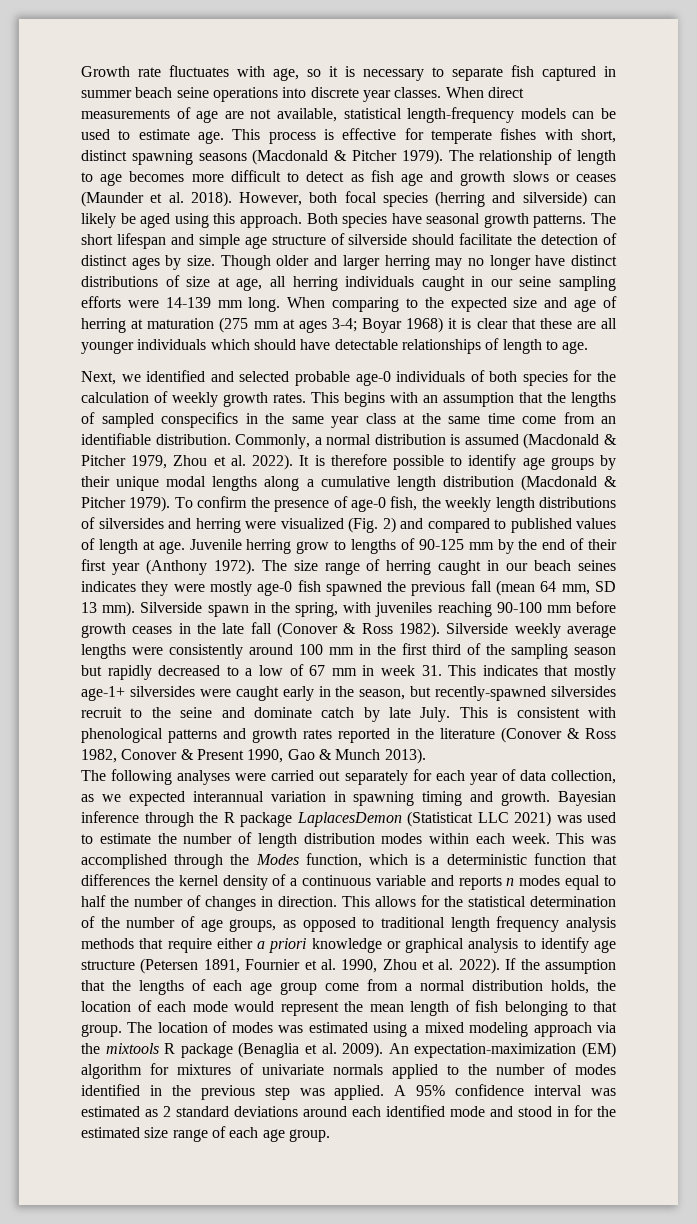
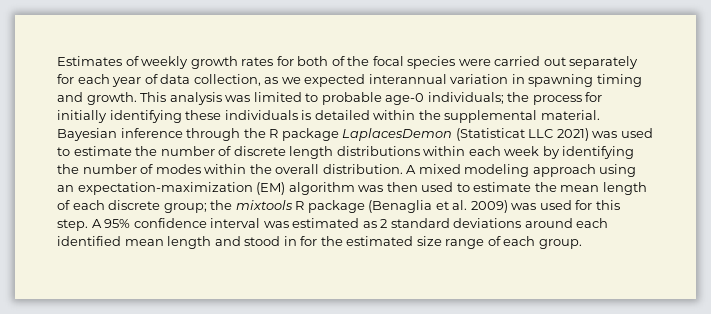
- Growth rate fluctuates with age, so it is necessary to separate fish captured in summer beach seine operations into discrete year classes. When direct measurements of age are not available, statistical length-frequency models can be used to estimate age. This process is effective for temperate fishes with short, distinct spawning seasons (Macdonald & Pitcher 1979). The relationship of length to age becomes more difficult to detect as fish age and growth slows or ceases (Maunder et al. 2018). However, both focal species (herring and silverside) can likely be aged using this approach. Both species have seasonal growth patterns. The short lifespan and simple age structure of silverside should facilitate the detection of distinct ages by size. Though older and larger herring may no longer have distinct distributions of size at age, all herring individuals caught in our seine sampling efforts were 14-139 mm long. When comparing to the expected size and age of herring at maturation (275 mm at ages 3-4; Boyar 1968) it is clear that these are all younger individuals which should have detectable relationships of length to age.
- Next, we identified and selected probable age-0 individuals of both species for the calculation of weekly growth rates. This begins with an assumption that the lengths of sampled conspecifics in the same year class at the same time come from an identifiable distribution. Commonly, a normal distribution is assumed (Macdonald & Pitcher 1979, Zhou et al. 2022). It is therefore possible to identify age groups by their unique modal lengths along a cumulative length distribution (Macdonald & Pitcher 1979). To confirm the presence of age-0 fish, the weekly length distributions of silversides and herring were visualized (Fig. 2) and compared to published values of length at age. Juvenile herring grow to lengths of 90-125 mm by the end of their first year (Anthony 1972). The size range of herring caught in our beach seines indicates they were mostly age-0 fish spawned the previous fall (mean 64 mm, SD 13 mm). Silverside spawn in the spring, with juveniles reaching 90-100 mm before growth ceases in the late fall (Conover & Ross 1982). Silverside weekly average lengths were consistently around 100 mm in the first third of the sampling season but rapidly decreased to a low of 67 mm in week 31. This indicates that mostly age-1+ silversides were caught early in the season, but recently-spawned silversides recruit to the seine and dominate catch by late July. This is consistent with phenological patterns and growth rates reported in the literature (Conover & Ross 1982, Conover & Present 1990, Gao & Munch 2013).
- The following analyses were carried out separately for each year of data collection, as we expected interannual variation in spawning timing and growth.
+ Estimates of weekly growth rates for both of the focal species were carried out separately for each year of data collection, as we expected interannual variation in spawning timing and growth.
+ This analysis was limited to probable age-0 individuals; the process for initially identifying these individuals is detailed within the supplemental material.
- Bayesian inference through the R package LaplacesDemon (Statisticat LLC 2021) was used to estimate the number of length distribution modes within each week. This was accomplished through the Modes function, which is a deterministic function that differences the kernel density of a continuous variable and reports n modes equal to half the number of changes in direction. This allows for the statistical determination of the number of age groups, as opposed to traditional length frequency analysis methods that require either a priori knowledge or graphical analysis to identify age structure (Petersen 1891, Fournier et al. 1990, Zhou et al. 2022). If the assumption that the lengths of each age group come from a normal distribution holds, the location of each mode would represent the mean length of fish belonging to that group. The location of modes was estimated using a mixed modeling approach via the mixtools R package (Benaglia et al. 2009). An expectation-maximization (EM) algorithm for mixtures of univariate normals applied to the number of modes identified in the previous step was applied.
+ Bayesian inference through the R package LaplacesDemon (Statisticat LLC 2021) was used to estimate the number of discrete length distributions within each week by identifying the number of modes within the overall distribution. A mixed modeling approach using an expectation-maximization (EM) algorithm was then used to estimate the mean length of each discrete group; the mixtools R package (Benaglia et al. 2009) was used for this step.
- A 95% confidence interval was estimated as 2 standard deviations around each identified mode and stood in for the estimated size range of each age group.
+ A 95% confidence interval was estimated as 2 standard deviations around each identified mean length and stood in for the estimated size range of each group.

